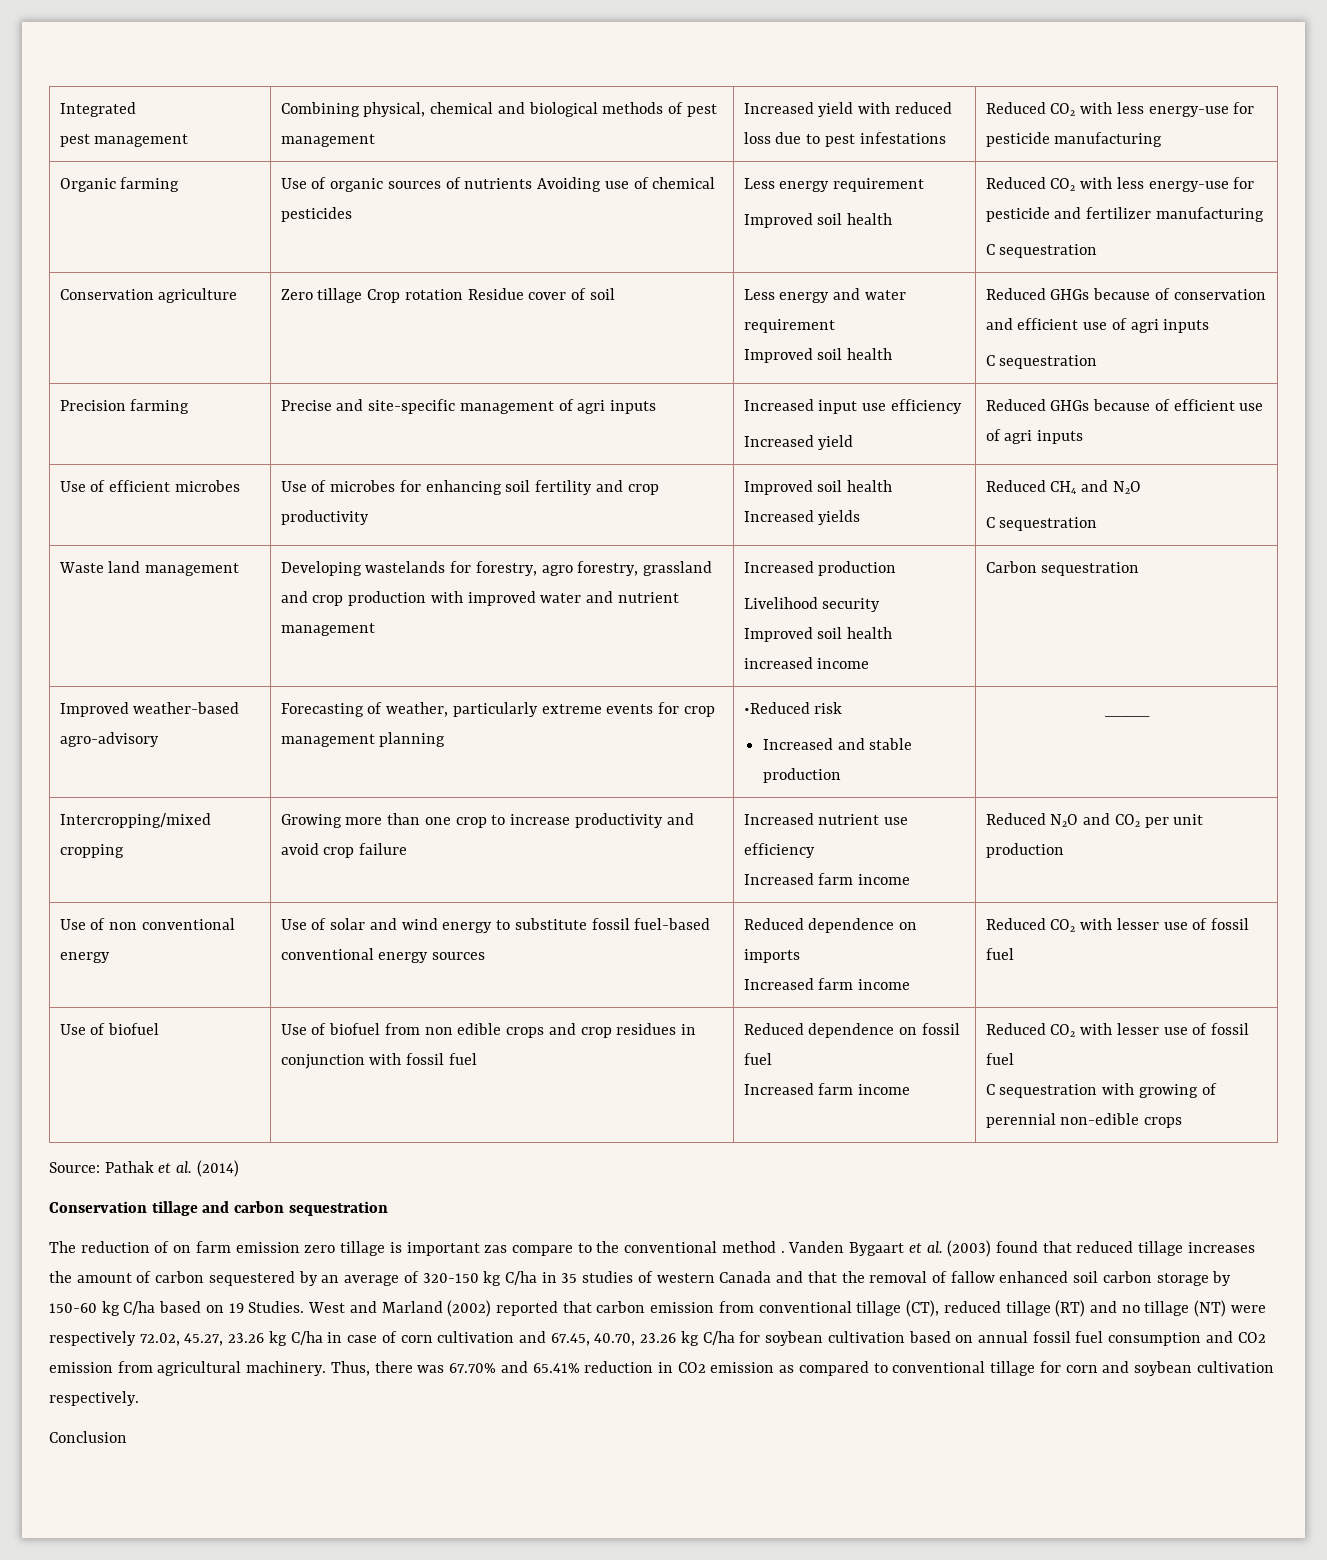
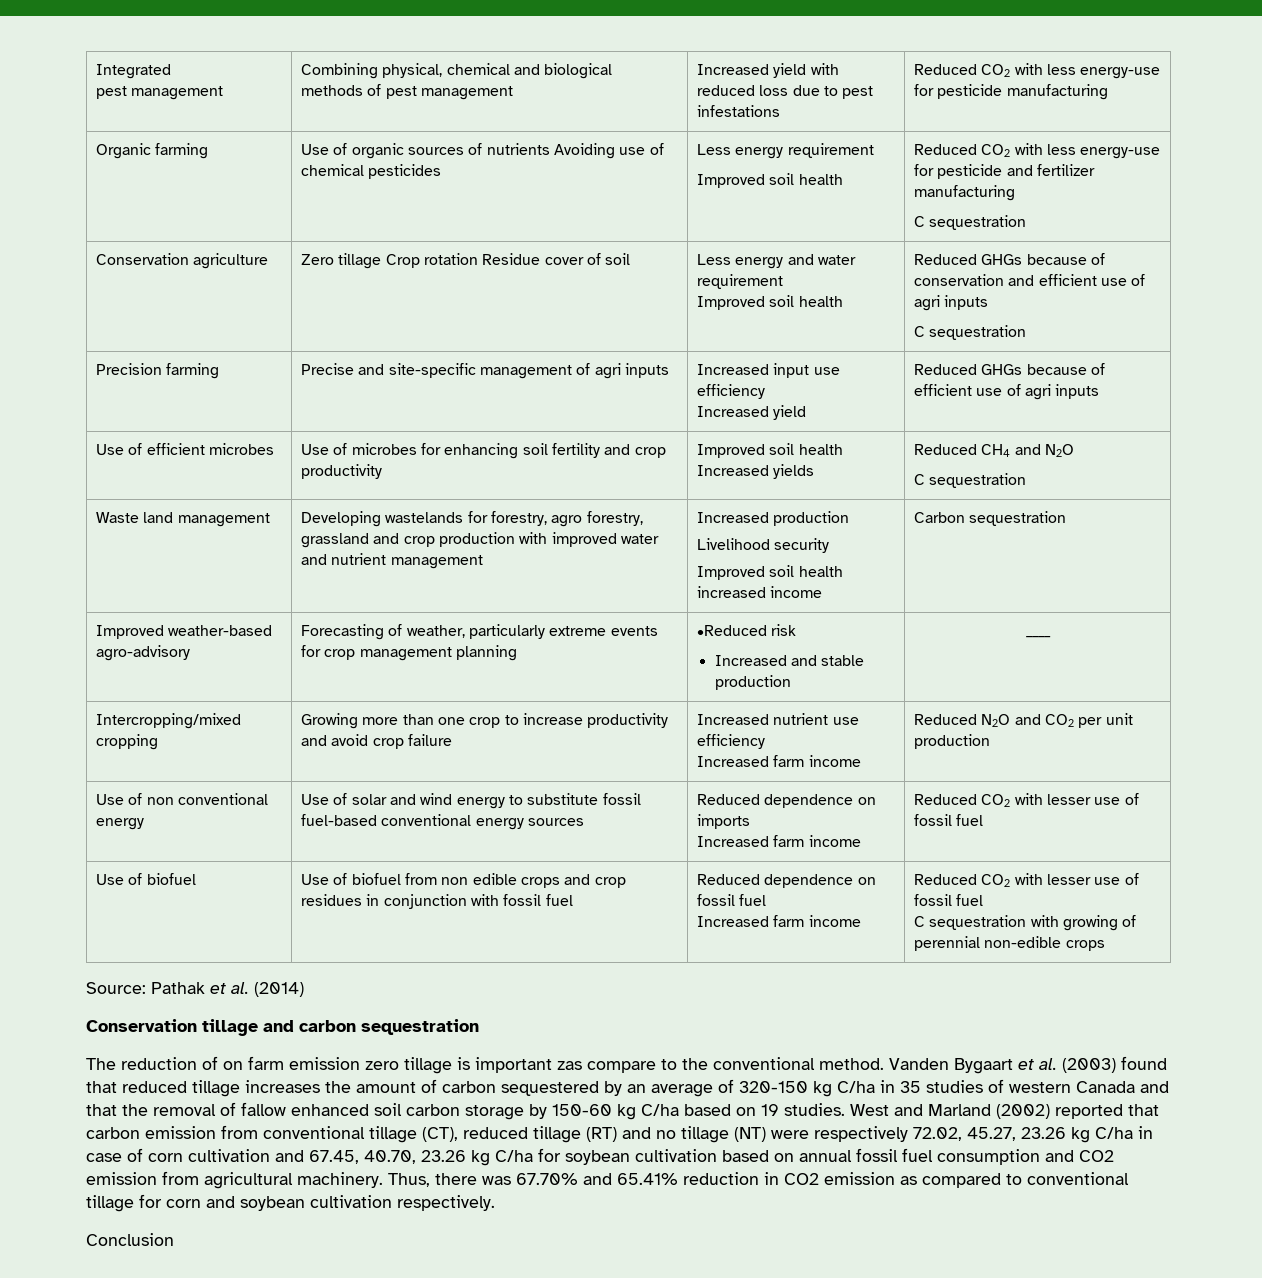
- The reduction of on farm emission zero tillage is important zas compare to the conventional method .
+ The reduction of on farm emission zero tillage is important zas compare to the conventional method.
- Vanden Bygaart et al. (2003) found that reduced tillage increases the amount of carbon sequestered by an average of 320-150 kg C/ha in 35 studies of western Canada and that the removal of fallow enhanced soil carbon storage by 150-60 kg C/ha based on 19 Studies.
+ Vanden Bygaart et al. (2003) found that reduced tillage increases the amount of carbon sequestered by an average of 320-150 kg C/ha in 35 studies of western Canada and that the removal of fallow enhanced soil carbon storage by 150-60 kg C/ha based on 19 studies.

